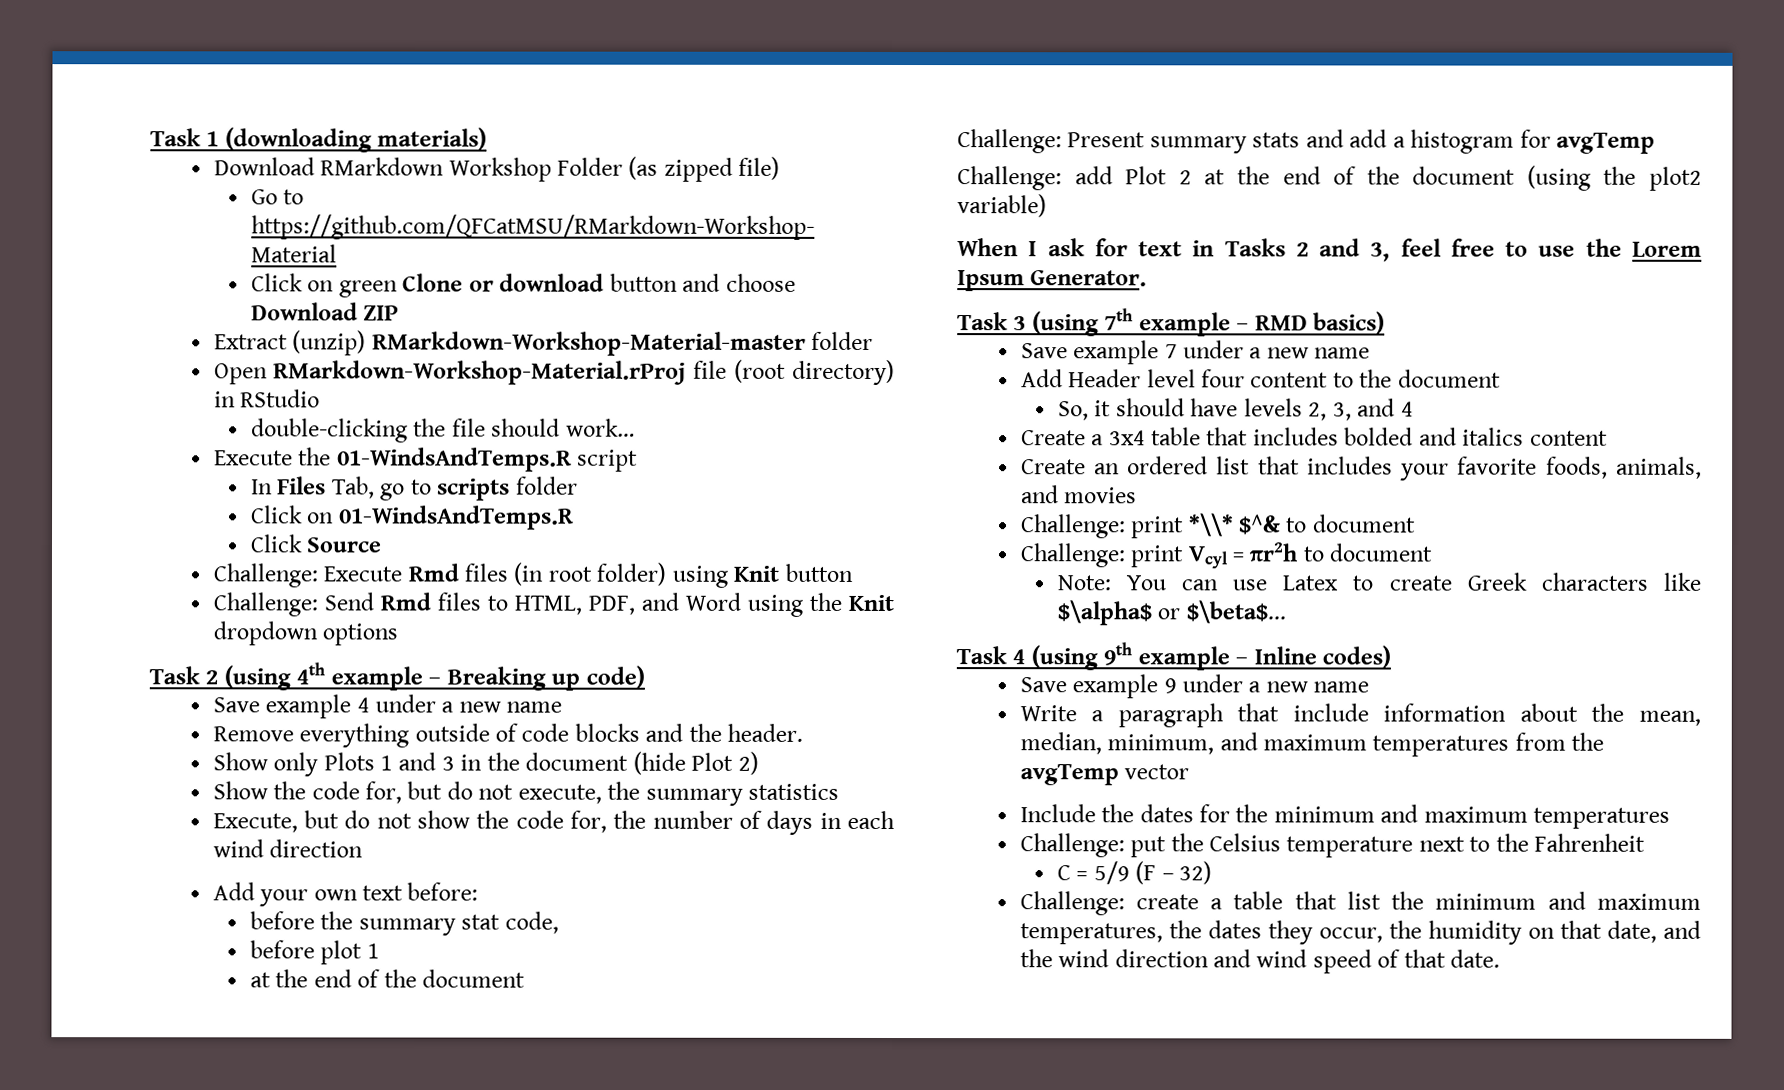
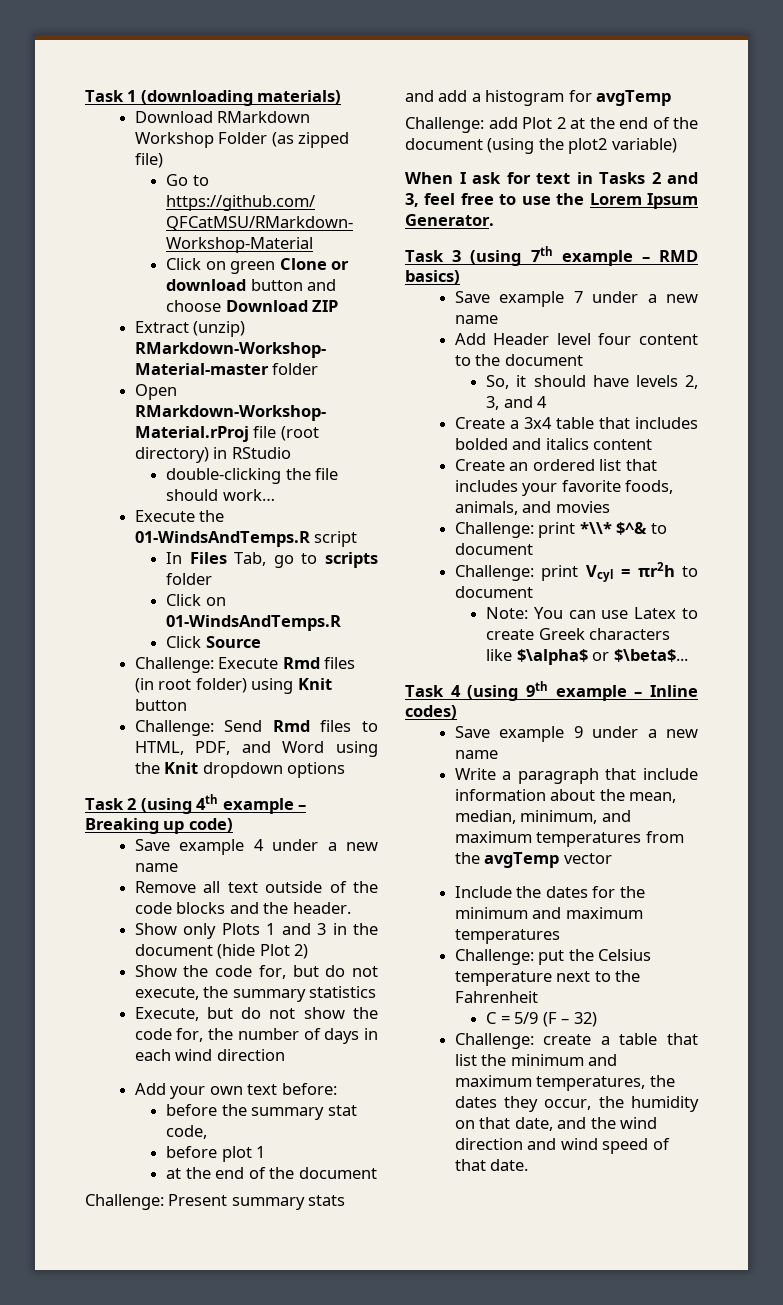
- Remove everything outside of code blocks and the header.
+ Remove all text outside of the code blocks and the header.

